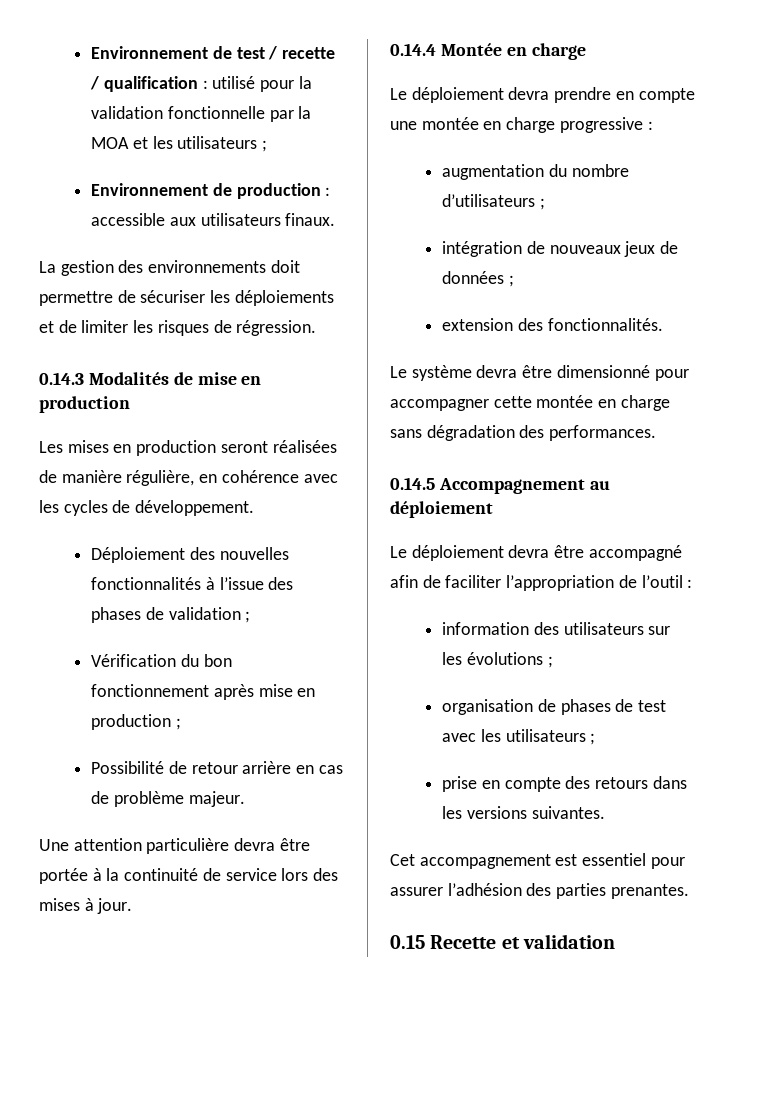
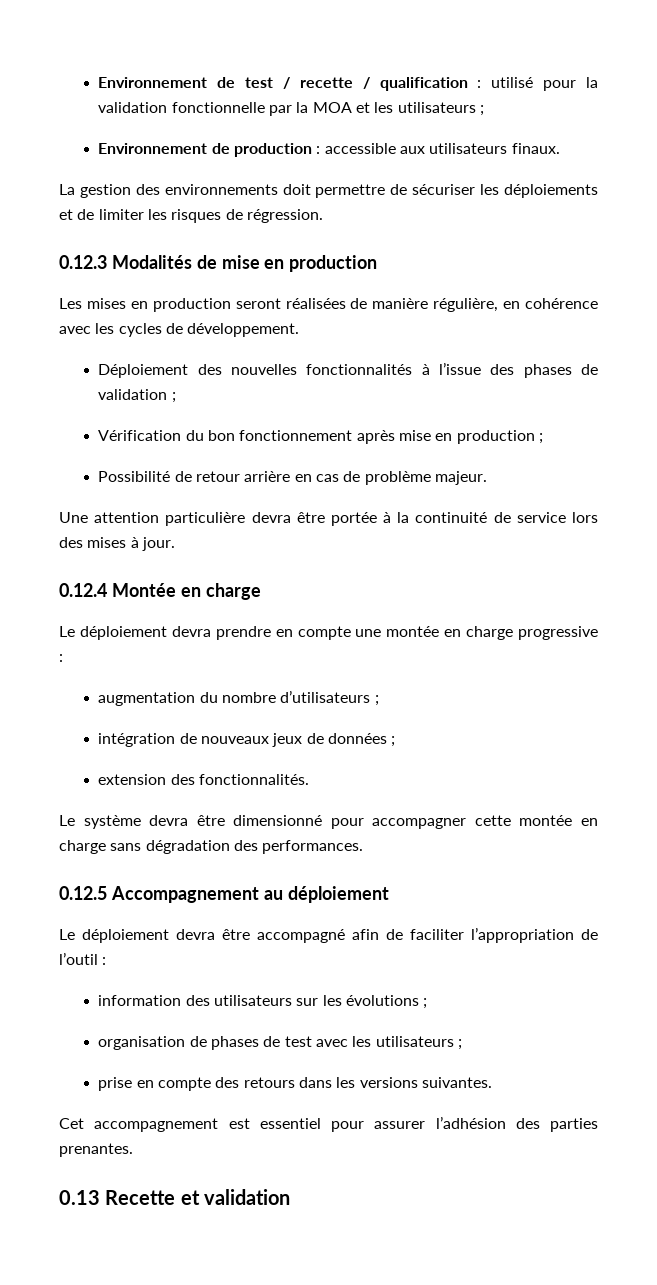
- 0.14.3 Modalités de mise en production
+ 0.12.3 Modalités de mise en production
- 0.14.4 Montée en charge
+ 0.12.4 Montée en charge
- 0.14.5 Accompagnement au déploiement
+ 0.12.5 Accompagnement au déploiement
- 0.15 Recette et validation
+ 0.13 Recette et validation

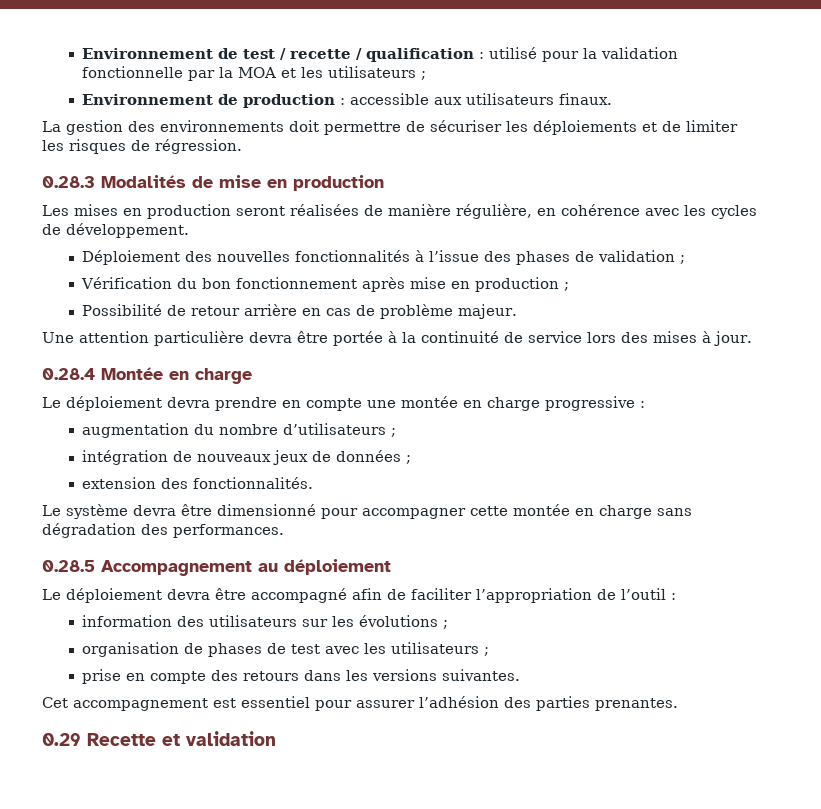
- 0.12.3 Modalités de mise en production
+ 0.28.3 Modalités de mise en production
- 0.12.4 Montée en charge
+ 0.28.4 Montée en charge
- 0.12.5 Accompagnement au déploiement
+ 0.28.5 Accompagnement au déploiement
- 0.13 Recette et validation
+ 0.29 Recette et validation

